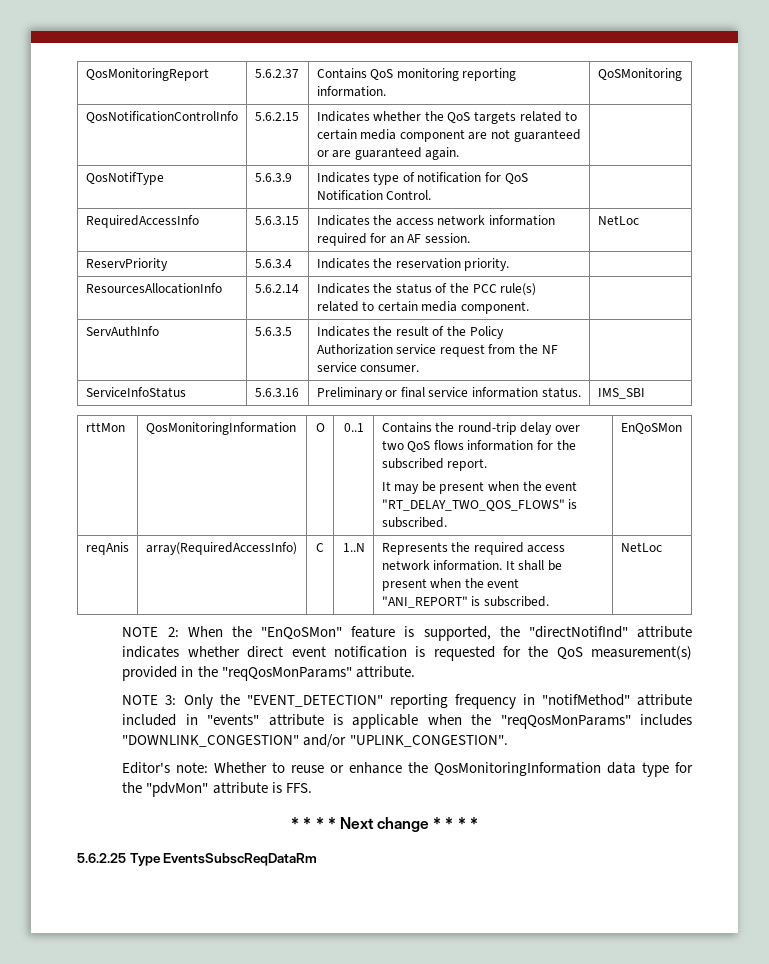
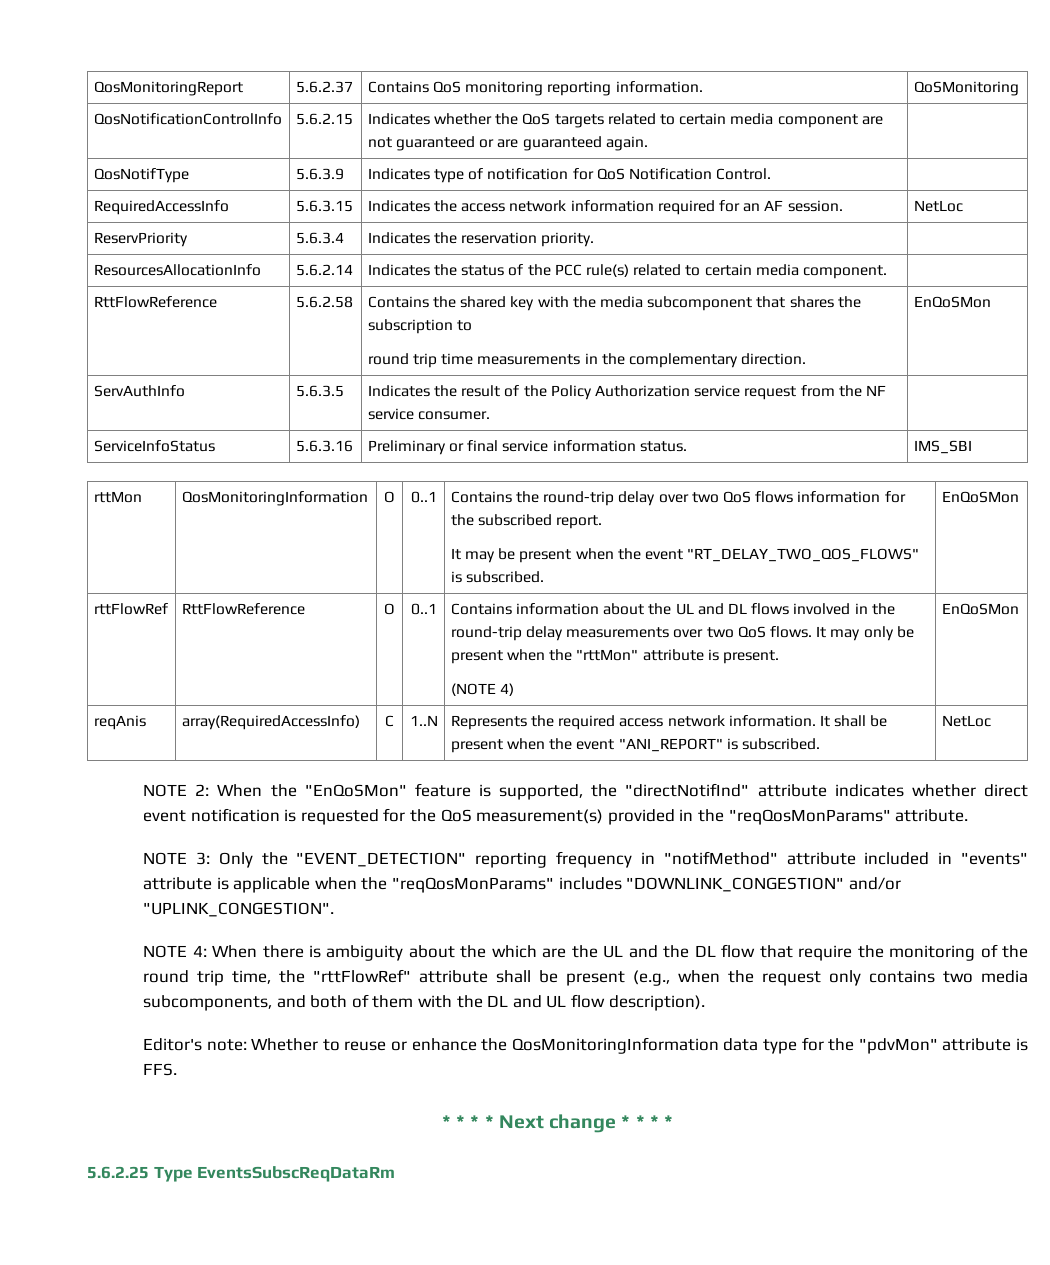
+ RttFlowReference | 5.6.2.58 | Contains the shared key with the media subcomponent that shares the subscription to
+ round trip time measurements in the complementary direction. | EnQoSMon
+ rttFlowRef | RttFlowReference | O | 0..1 | Contains information about the UL and DL flows involved in the round-trip delay measurements over two QoS flows. It may only be present when the "rttMon" attribute is present.
+ (NOTE 4) | EnQoSMon
+ NOTE 4: When there is ambiguity about the which are the UL and the DL flow that require the monitoring of the round trip time, the "rttFlowRef" attribute shall be present (e.g., when the request only contains two media subcomponents, and both of them with the DL and UL flow description).

